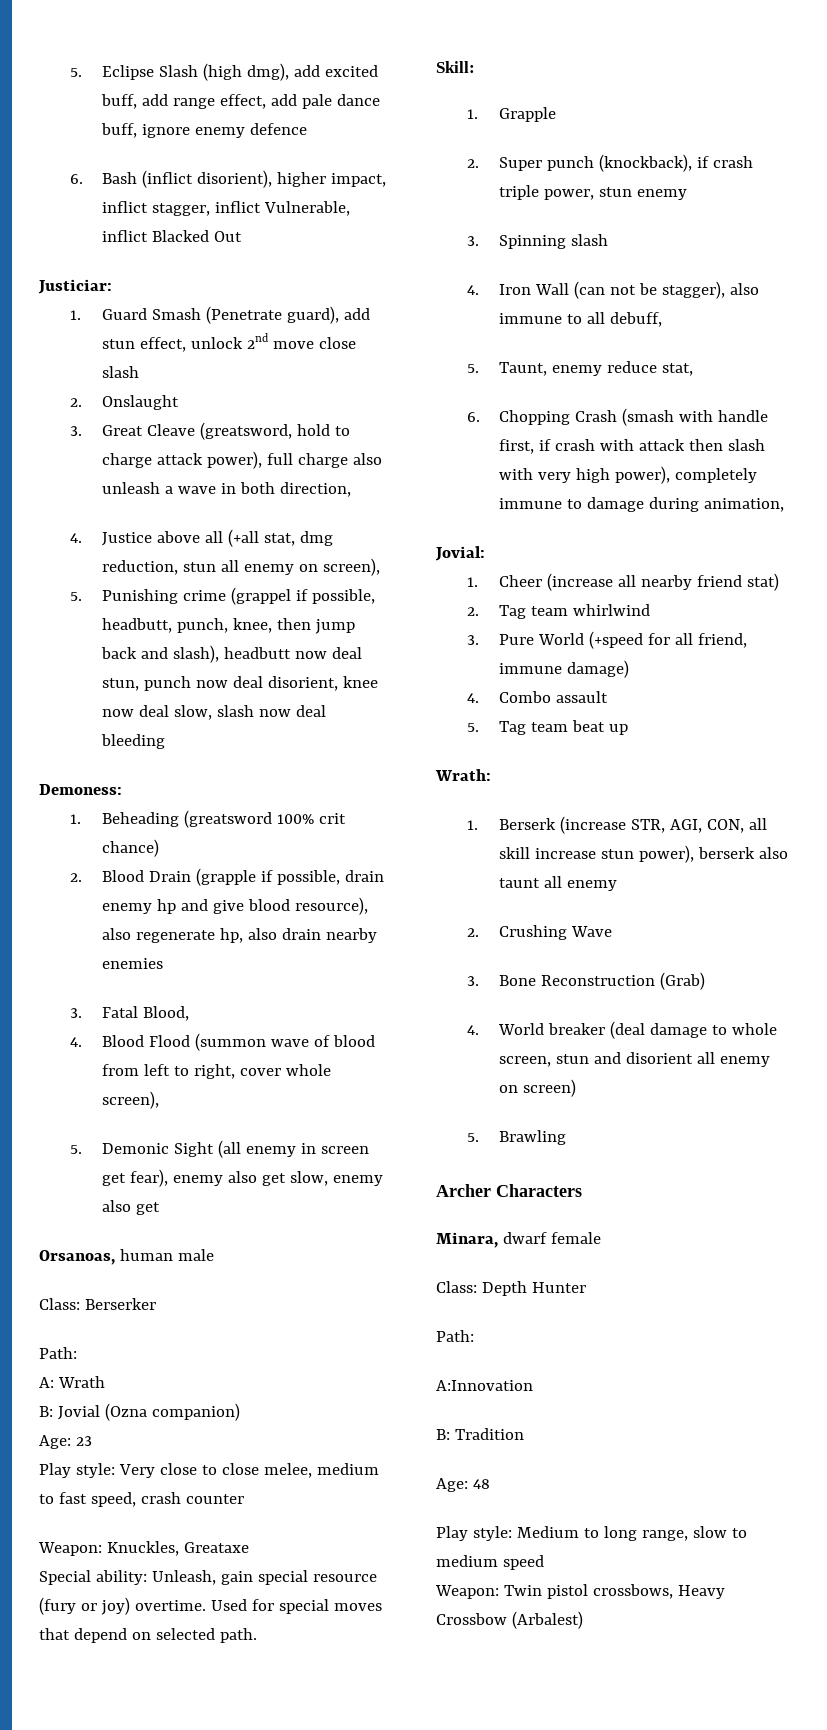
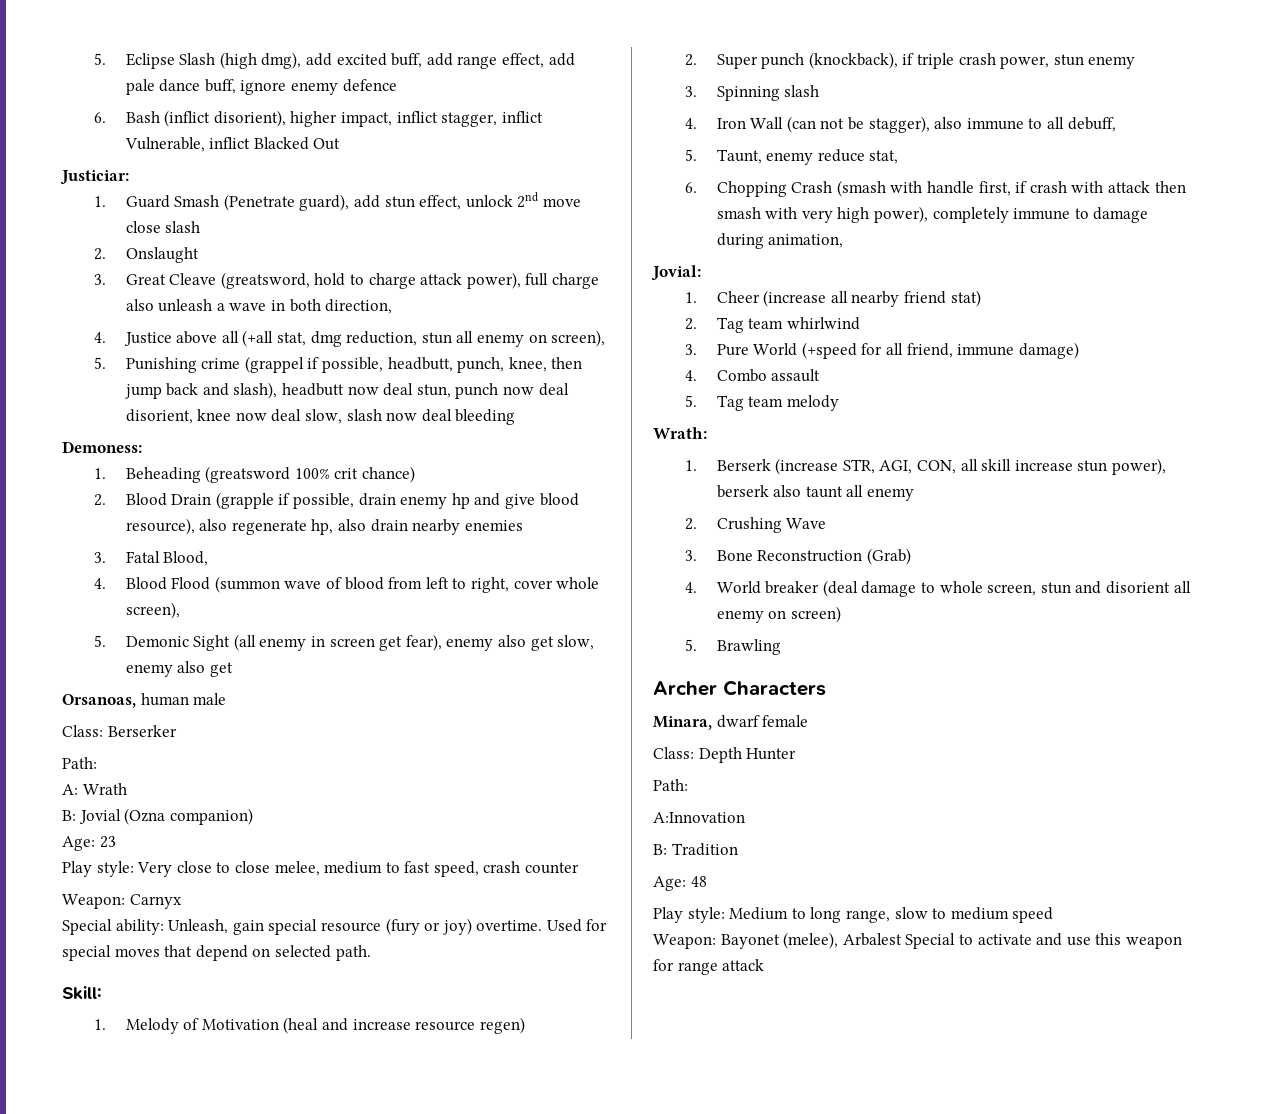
- Weapon: Knuckles, Greataxe
+ Weapon: Carnyx
- 1. Grapple
+ 1. Melody of Motivation (heal and increase resource regen)
- 2. Super punch (knockback), if crash triple power, stun enemy
+ 2. Super punch (knockback), if triple crash power, stun enemy
- 6. Chopping Crash (smash with handle first, if crash with attack then slash with very high power), completely immune to damage during animation,
+ 6. Chopping Crash (smash with handle first, if crash with attack then smash with very high power), completely immune to damage during animation,
- 5. Tag team beat up
+ 5. Tag team melody
- Weapon: Twin pistol crossbows, Heavy Crossbow (Arbalest)
+ Weapon: Bayonet (melee), Arbalest Special to activate and use this weapon for range attack

